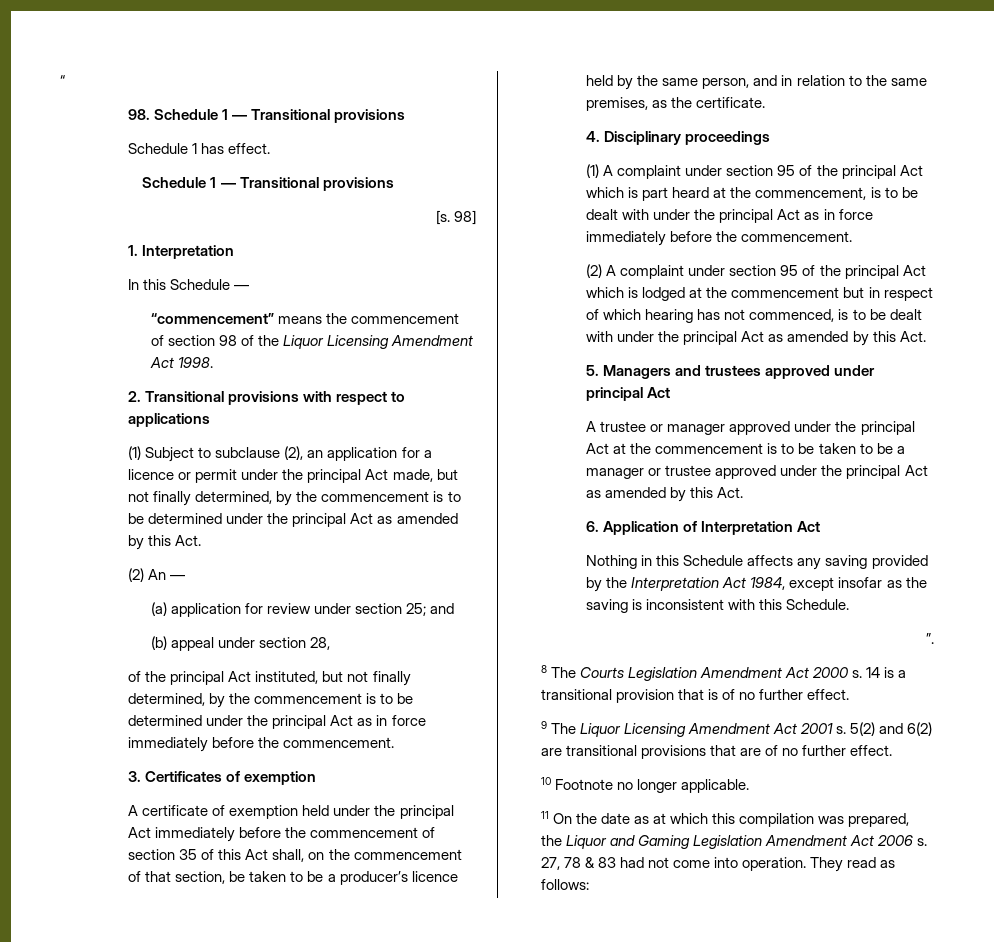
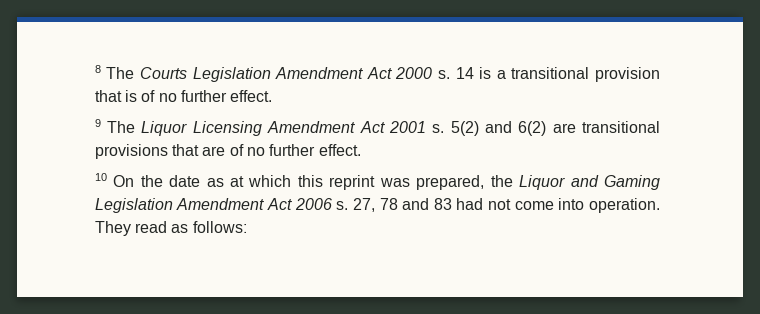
- “
- 98. Schedule 1 — Transitional provisions
- Schedule 1 has effect.
- Schedule 1 — Transitional provisions
- [s. 98]
- 1. Interpretation
- In this Schedule —
- “commencement” means the commencement of section 98 of the Liquor Licensing Amendment Act 1998.
- 2. Transitional provisions with respect to applications
- (1) Subject to subclause (2), an application for a licence or permit under the principal Act made, but not finally determined, by the commencement is to be determined under the principal Act as amended by this Act.
- (2) An —
- (a) application for review under section 25; and
- (b) appeal under section 28,
- of the principal Act instituted, but not finally determined, by the commencement is to be determined under the principal Act as in force immediately before the commencement.
- 3. Certificates of exemption
- A certificate of exemption held under the principal Act immediately before the commencement of section 35 of this Act shall, on the commencement of that section, be taken to be a producer’s licence held by the same person, and in relation to the same premises, as the certificate.
- 4. Disciplinary proceedings
- (1) A complaint under section 95 of the principal Act which is part heard at the commencement, is to be dealt with under the principal Act as in force immediately before the commencement.
- (2) A complaint under section 95 of the principal Act which is lodged at the commencement but in respect of which hearing has not commenced, is to be dealt with under the principal Act as amended by this Act.
- 5. Managers and trustees approved under principal Act
- A trustee or manager approved under the principal Act at the commencement is to be taken to be a manager or trustee approved under the principal Act as amended by this Act.
- 6. Application of Interpretation Act
- Nothing in this Schedule affects any saving provided by the Interpretation Act 1984, except insofar as the saving is inconsistent with this Schedule.
- ”.
- 10 Footnote no longer applicable.
- 11 On the date as at which this compilation was prepared, the Liquor and Gaming Legislation Amendment Act 2006 s.
+ 10 On the date as at which this reprint was prepared, the Liquor and Gaming Legislation Amendment Act 2006 s.
- 27, 78 & 83 had not come into operation.
+ 27, 78 and 83 had not come into operation.

